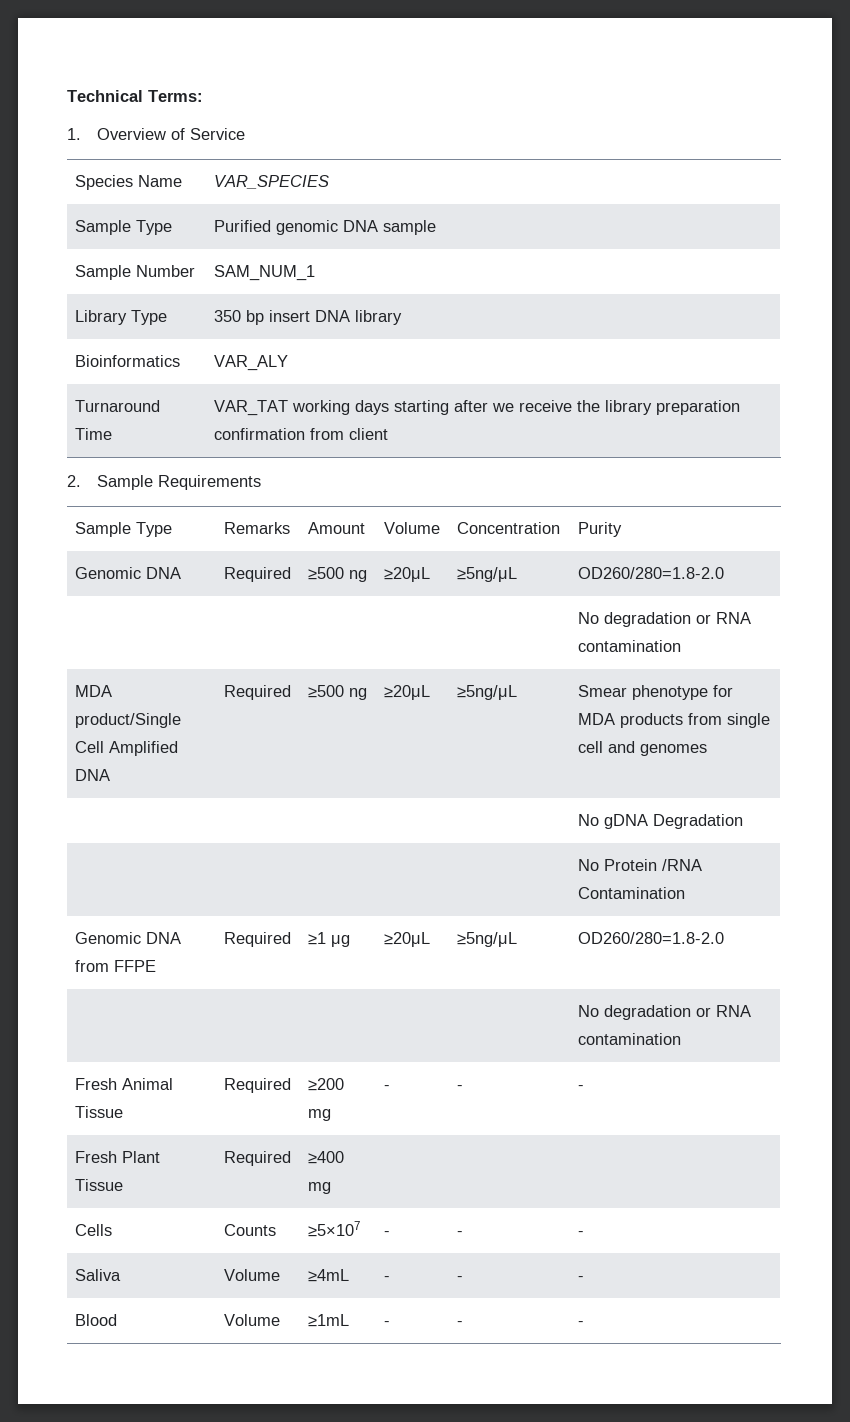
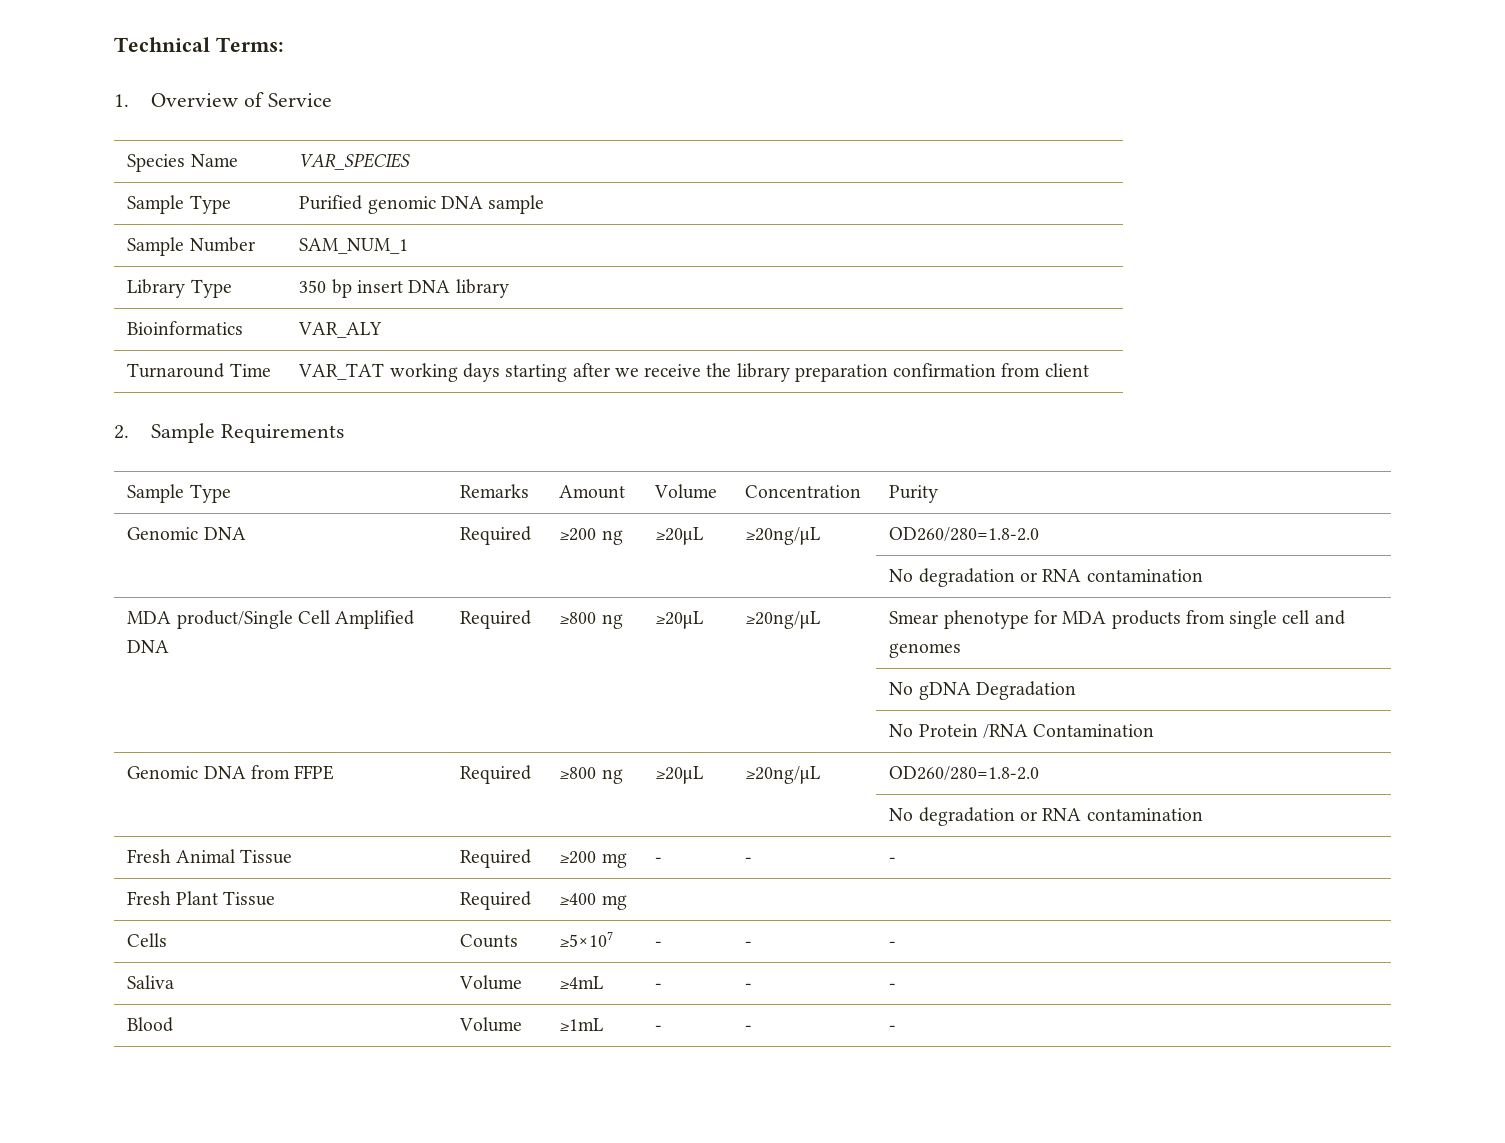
- Genomic DNA | Required | ≥500 ng | ≥20μL | ≥5ng/μL | OD260/280=1.8-2.0
+ Genomic DNA | Required | ≥200 ng | ≥20μL | ≥20ng/μL | OD260/280=1.8-2.0
- MDA product/Single Cell Amplified DNA | Required | ≥500 ng | ≥20μL | ≥5ng/μL | Smear phenotype for MDA products from single cell and genomes
+ MDA product/Single Cell Amplified DNA | Required | ≥800 ng | ≥20μL | ≥20ng/μL | Smear phenotype for MDA products from single cell and genomes
- Genomic DNA from FFPE | Required | ≥1 μg | ≥20μL | ≥5ng/μL | OD260/280=1.8-2.0
+ Genomic DNA from FFPE | Required | ≥800 ng | ≥20μL | ≥20ng/μL | OD260/280=1.8-2.0

